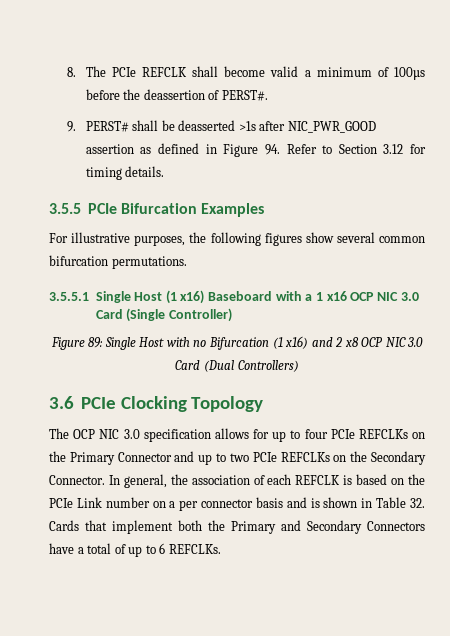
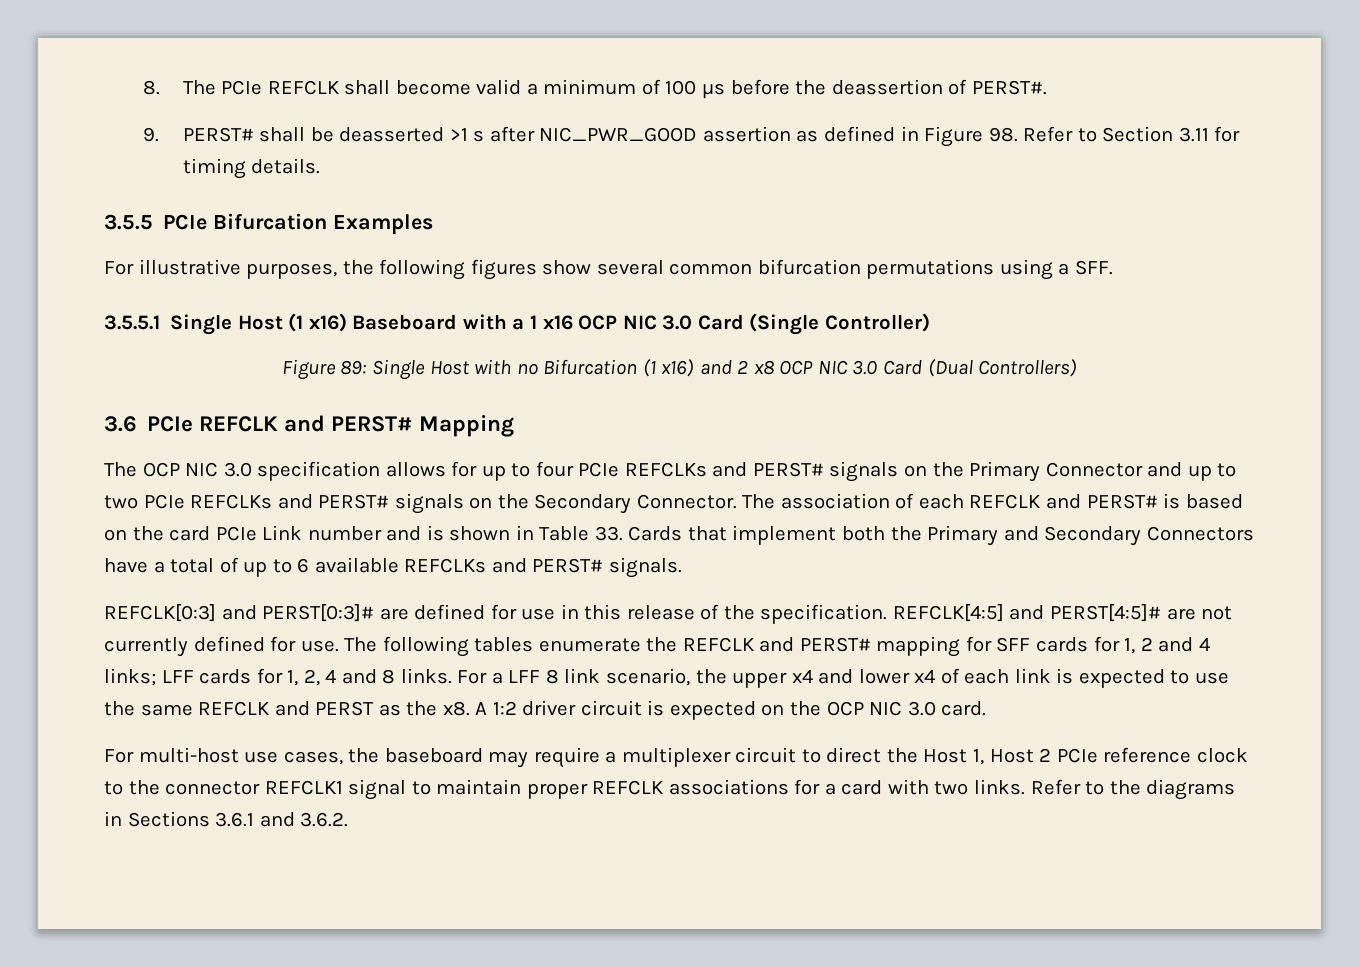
- 8. The PCIe REFCLK shall become valid a minimum of 100µs before the deassertion of PERST#.
+ 8. The PCIe REFCLK shall become valid a minimum of 100 µs before the deassertion of PERST#.
- 9. PERST# shall be deasserted >1s after NIC_PWR_GOOD assertion as defined in Figure 94. Refer to Section 3.12 for timing details.
+ 9. PERST# shall be deasserted >1 s after NIC_PWR_GOOD assertion as defined in Figure 98. Refer to Section 3.11 for timing details.
- For illustrative purposes, the following figures show several common bifurcation permutations.
+ For illustrative purposes, the following figures show several common bifurcation permutations using a SFF.
- 3.6 PCIe Clocking Topology
+ 3.6 PCIe REFCLK and PERST# Mapping
- The OCP NIC 3.0 specification allows for up to four PCIe REFCLKs on the Primary Connector and up to two PCIe REFCLKs on the Secondary Connector.
+ The OCP NIC 3.0 specification allows for up to four PCIe REFCLKs and PERST# signals on the Primary Connector and up to two PCIe REFCLKs and PERST# signals on the Secondary Connector.
- In general, the association of each REFCLK is based on the PCIe Link number on a per connector basis and is shown in Table 32. Cards that implement both the Primary and Secondary Connectors have a total of up to 6 REFCLKs.
+ The association of each REFCLK and PERST# is based on the card PCIe Link number and is shown in Table 33. Cards that implement both the Primary and Secondary Connectors have a total of up to 6 available REFCLKs and PERST# signals.
+ REFCLK[0:3] and PERST[0:3]# are defined for use in this release of the specification. REFCLK[4:5] and PERST[4:5]# are not currently defined for use. The following tables enumerate the REFCLK and PERST# mapping for SFF cards for 1, 2 and 4 links; LFF cards for 1, 2, 4 and 8 links. For a LFF 8 link scenario, the upper x4 and lower x4 of each link is expected to use the same REFCLK and PERST as the x8. A 1:2 driver circuit is expected on the OCP NIC 3.0 card.
+ For multi-host use cases, the baseboard may require a multiplexer circuit to direct the Host 1, Host 2 PCIe reference clock to the connector REFCLK1 signal to maintain proper REFCLK associations for a card with two links. Refer to the diagrams in Sections 3.6.1 and 3.6.2.

